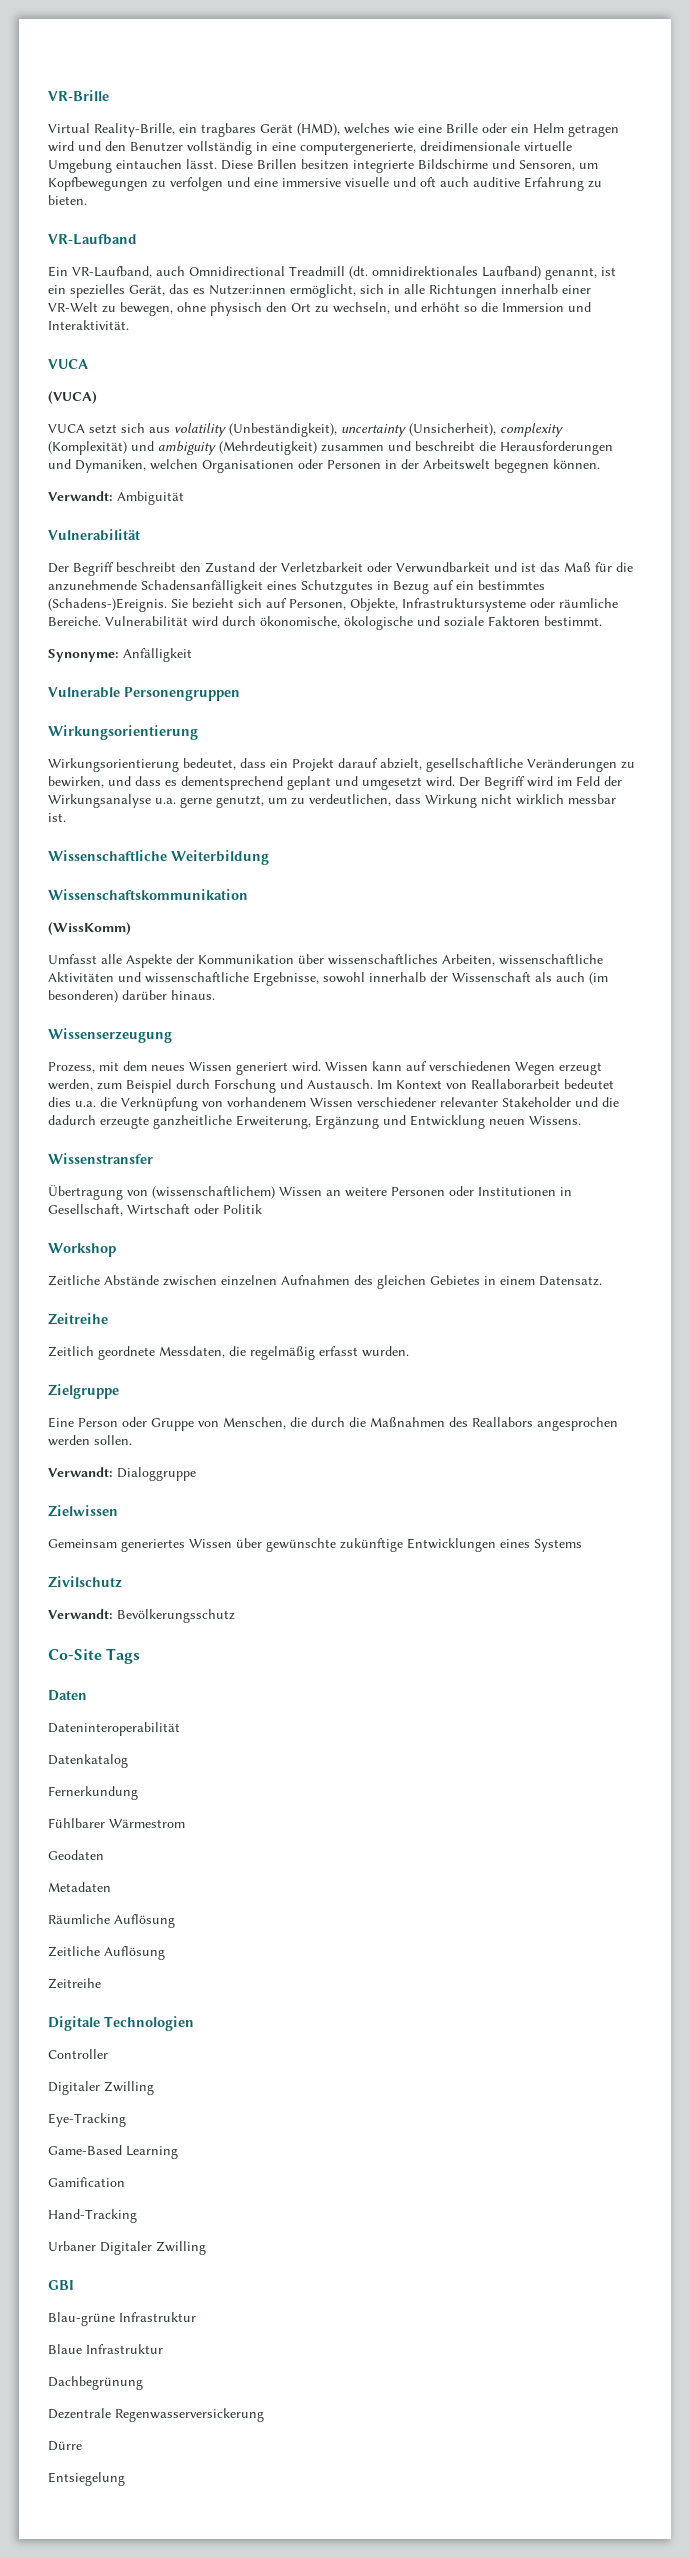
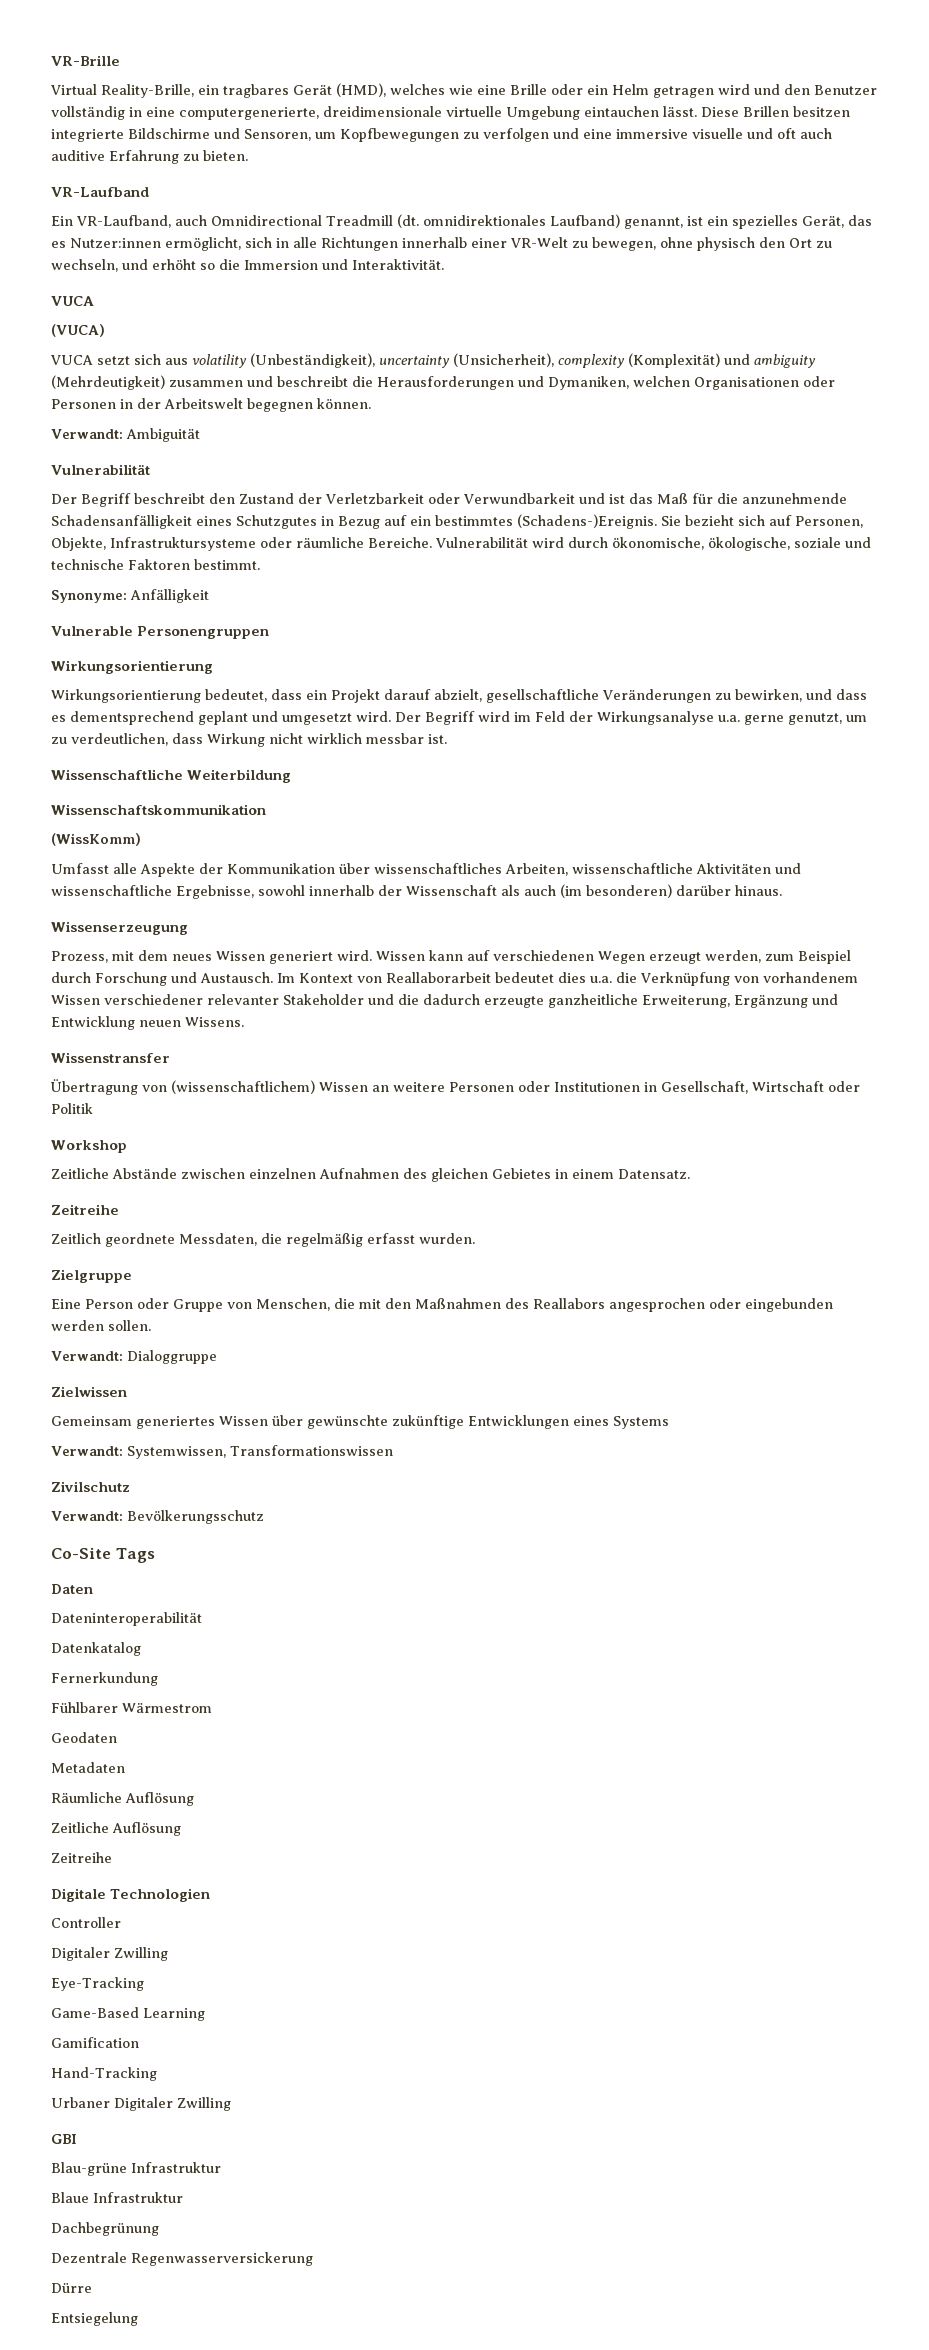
- Vulnerabilität wird durch ökonomische, ökologische und soziale Faktoren bestimmt.
+ Vulnerabilität wird durch ökonomische, ökologische, soziale und technische Faktoren bestimmt.
- Eine Person oder Gruppe von Menschen, die durch die Maßnahmen des Reallabors angesprochen werden sollen.
+ Eine Person oder Gruppe von Menschen, die mit den Maßnahmen des Reallabors angesprochen oder eingebunden werden sollen.
+ Verwandt: Systemwissen, Transformationswissen

